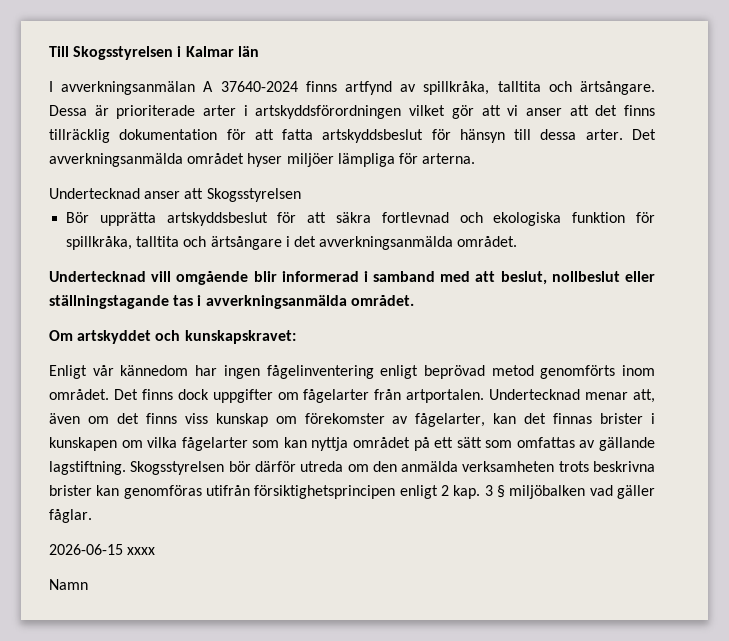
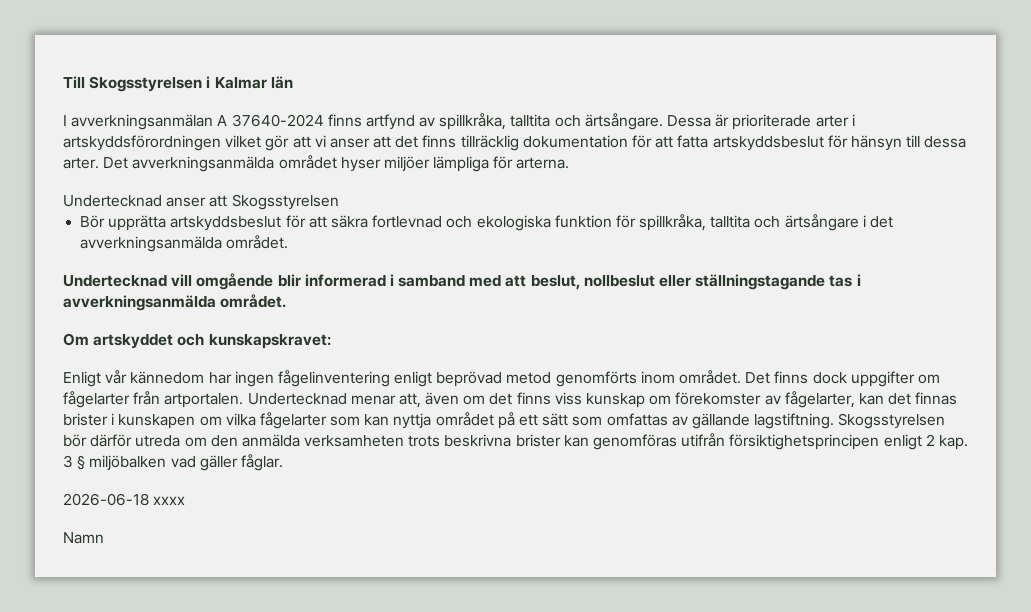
- 2026-06-15 xxxx
+ 2026-06-18 xxxx

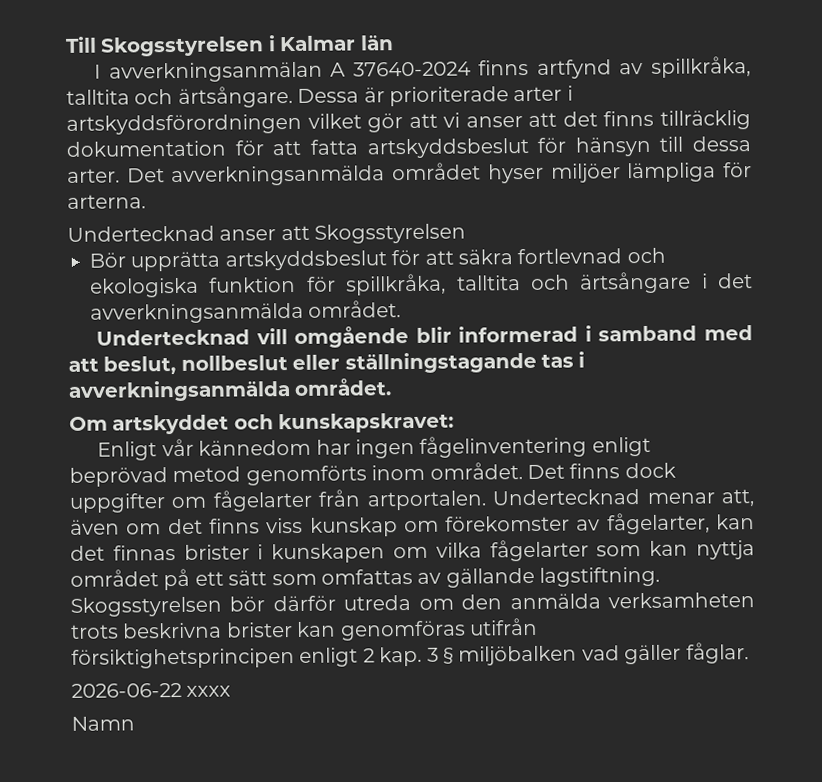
- 2026-06-18 xxxx
+ 2026-06-22 xxxx

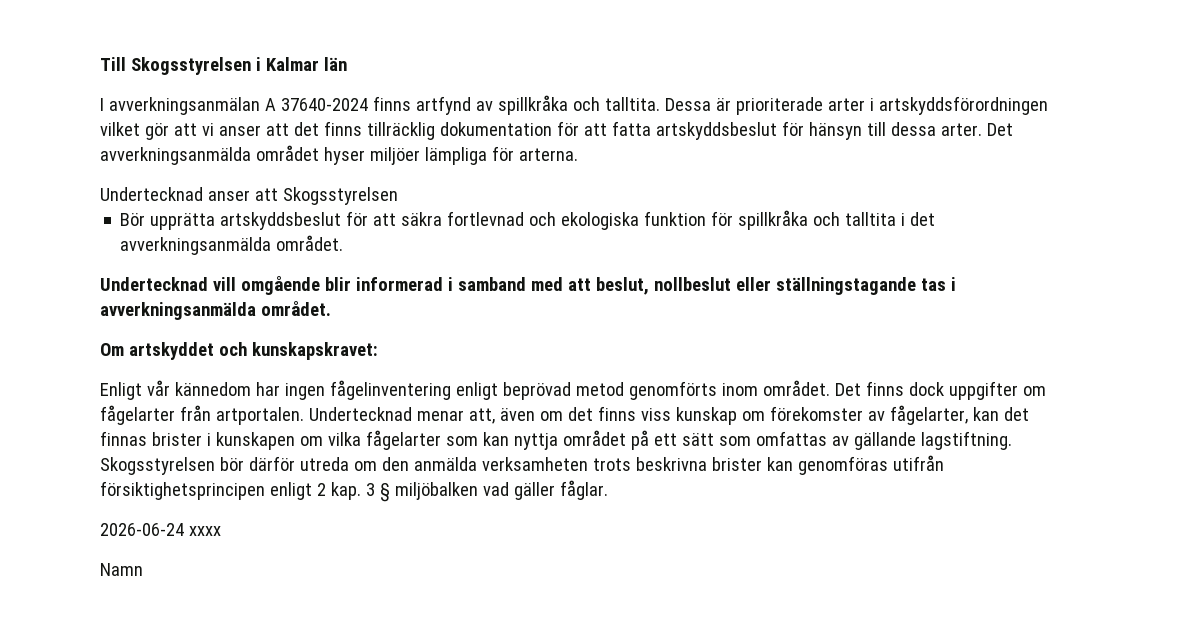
- I avverkningsanmälan A 37640-2024 finns artfynd av spillkråka, talltita och ärtsångare.
+ I avverkningsanmälan A 37640-2024 finns artfynd av spillkråka och talltita.
- Bör upprätta artskyddsbeslut för att säkra fortlevnad och ekologiska funktion för spillkråka, talltita och ärtsångare i det avverkningsanmälda området.
+ Bör upprätta artskyddsbeslut för att säkra fortlevnad och ekologiska funktion för spillkråka och talltita i det avverkningsanmälda området.
- 2026-06-22 xxxx
+ 2026-06-24 xxxx

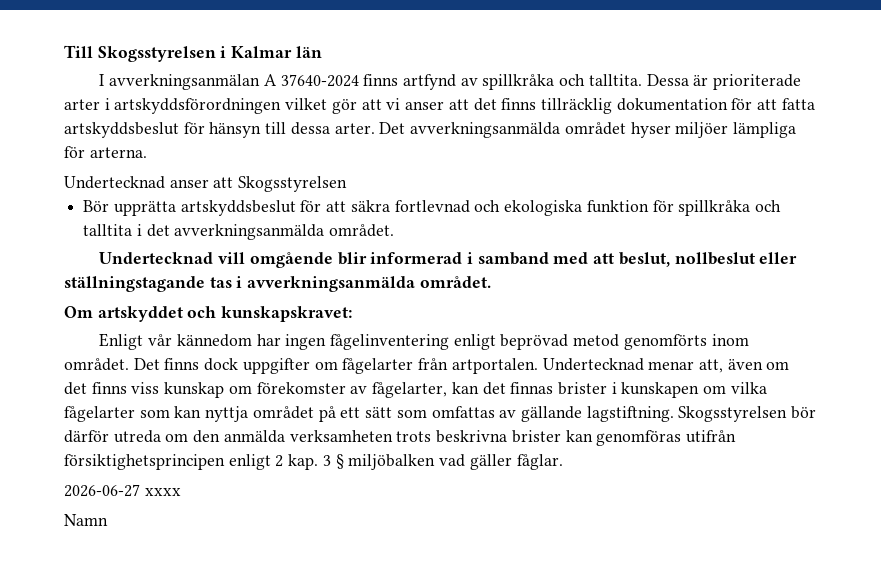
- 2026-06-24 xxxx
+ 2026-06-27 xxxx

